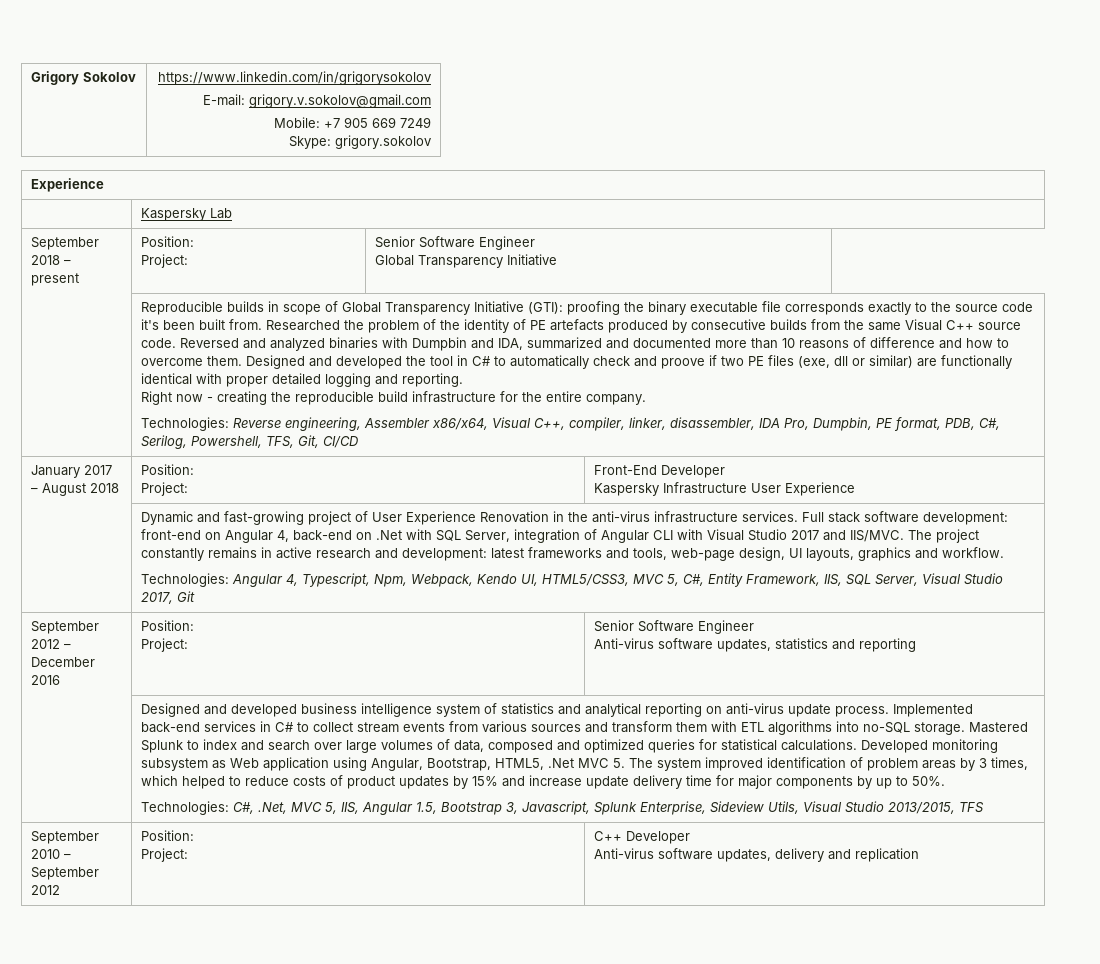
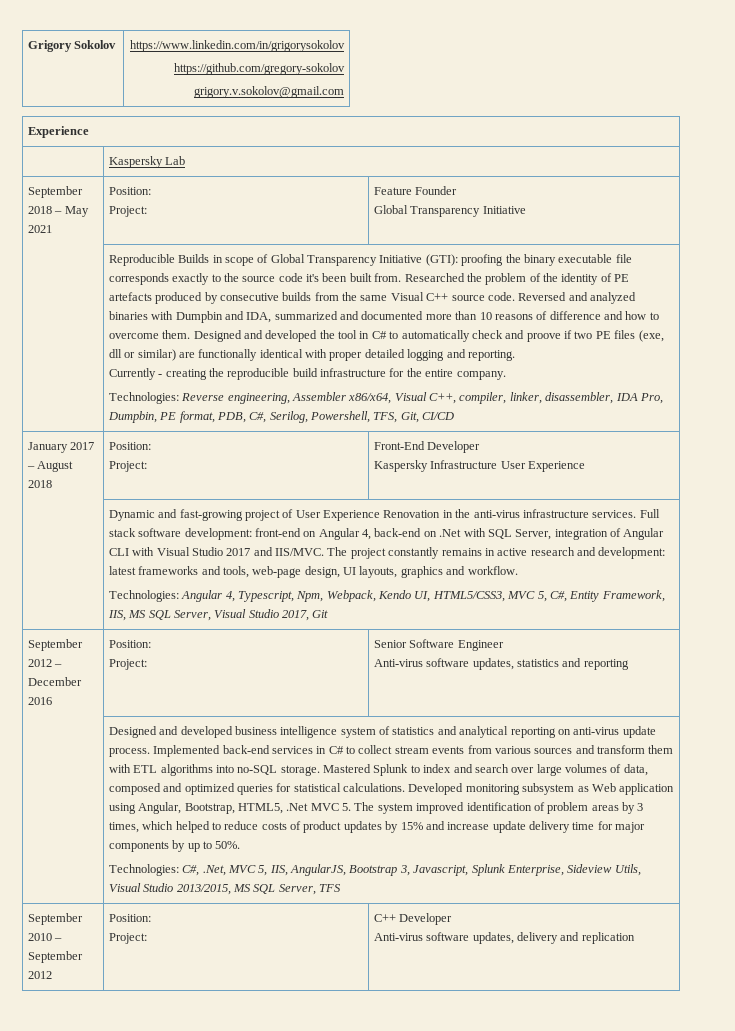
  Grigory Sokolov | https://www.linkedin.com/in/grigorysokolov
- E-mail: grigory.v.sokolov@gmail.com
- Mobile: +7 905 669 7249
- Skype: grigory.sokolov
+ https://github.com/gregory-sokolov
+ grigory.v.sokolov@gmail.com
- September 2018 – present | Position:
- Project: | Senior Software Engineer
+ September 2018 – May 2021 | Position:
+ Project: | Feature Founder
- Reproducible builds in scope of Global Transparency Initiative (GTI): proofing the binary executable file corresponds exactly to the source code it's been built from.
+ Reproducible Builds in scope of Global Transparency Initiative (GTI): proofing the binary executable file corresponds exactly to the source code it's been built from.
- Right now - creating the reproducible build infrastructure for the entire company.
+ Currently - creating the reproducible build infrastructure for the entire company.
- Technologies: Angular 4, Typescript, Npm, Webpack, Kendo UI, HTML5/CSS3, MVC 5, C#, Entity Framework, IIS, SQL Server, Visual Studio 2017, Git
+ Technologies: Angular 4, Typescript, Npm, Webpack, Kendo UI, HTML5/CSS3, MVC 5, C#, Entity Framework, IIS, MS SQL Server, Visual Studio 2017, Git
- Technologies: C#, .Net, MVC 5, IIS, Angular 1.5, Bootstrap 3, Javascript, Splunk Enterprise, Sideview Utils, Visual Studio 2013/2015, TFS
+ Technologies: C#, .Net, MVC 5, IIS, AngularJS, Bootstrap 3, Javascript, Splunk Enterprise, Sideview Utils, Visual Studio 2013/2015, MS SQL Server, TFS

